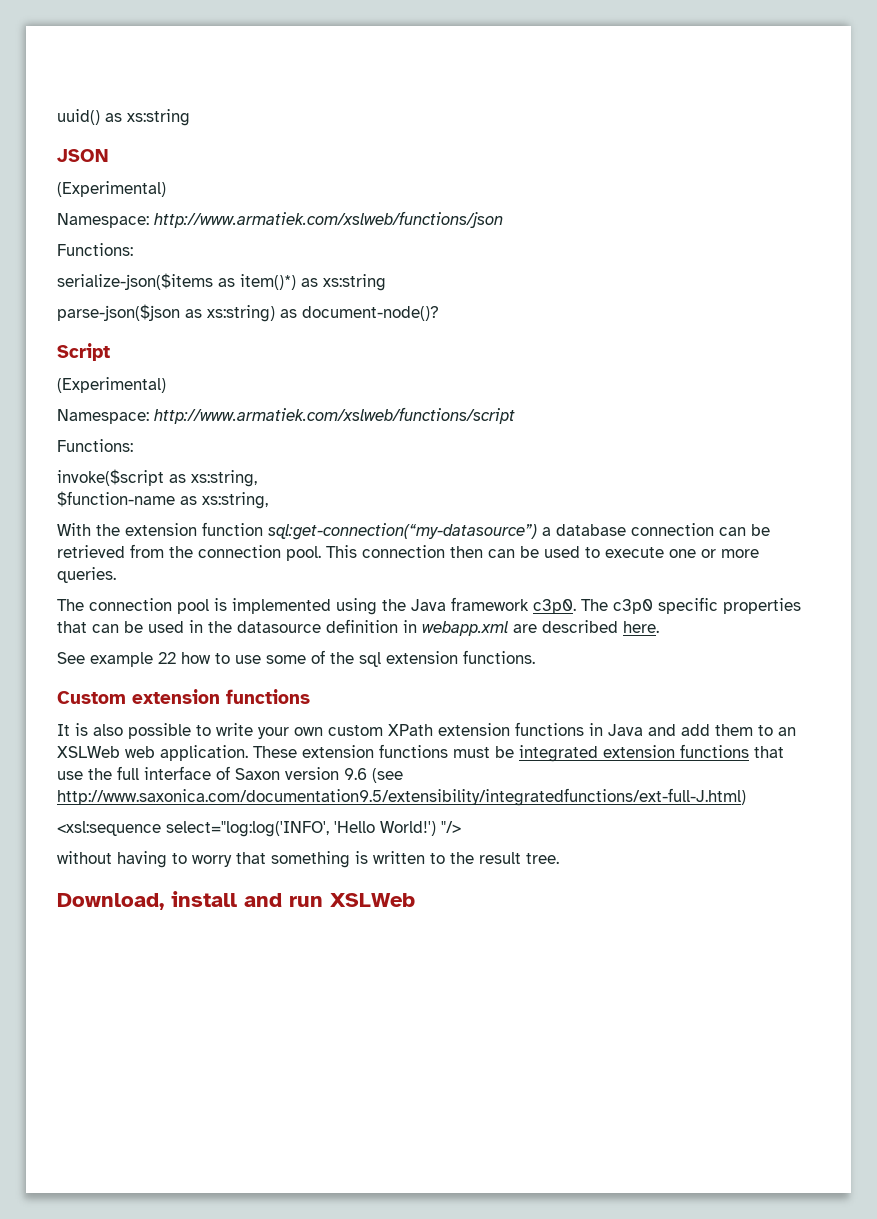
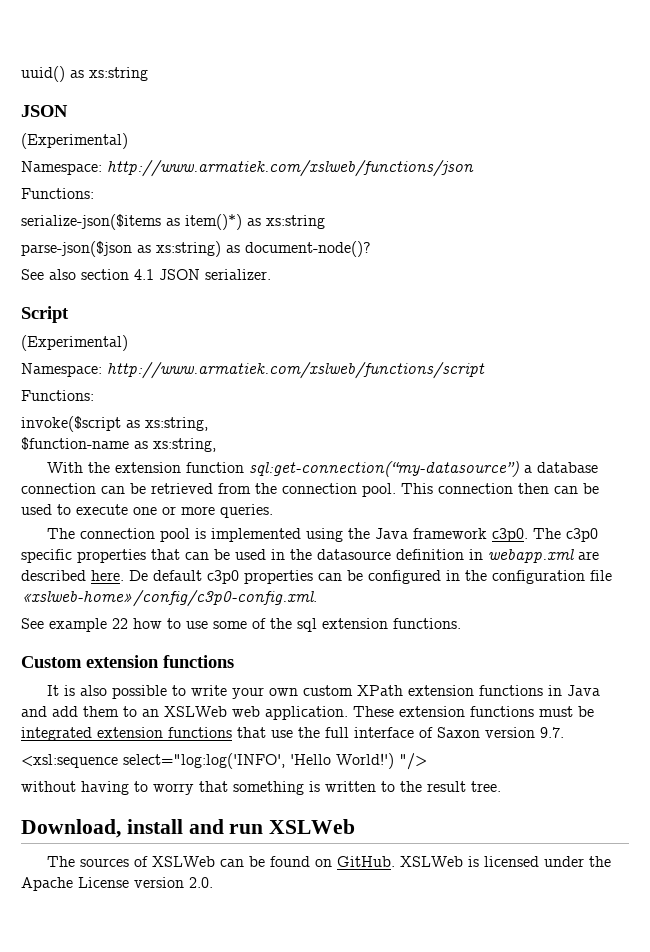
+ See also section 4.1 JSON serializer.
+ De default c3p0 properties can be configured in the configuration file «xslweb-home»/config/c3p0-config.xml.
- These extension functions must be integrated extension functions that use the full interface of Saxon version 9.6 (see http://www.saxonica.com/documentation9.5/extensibility/integratedfunctions/ext-full-J.html)
+ These extension functions must be integrated extension functions that use the full interface of Saxon version 9.7.
+ The sources of XSLWeb can be found on GitHub. XSLWeb is licensed under the Apache License version 2.0.

